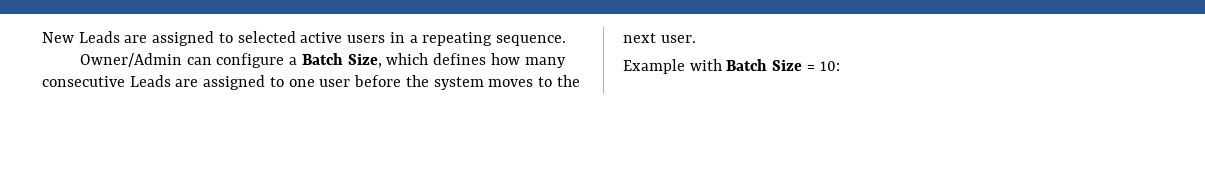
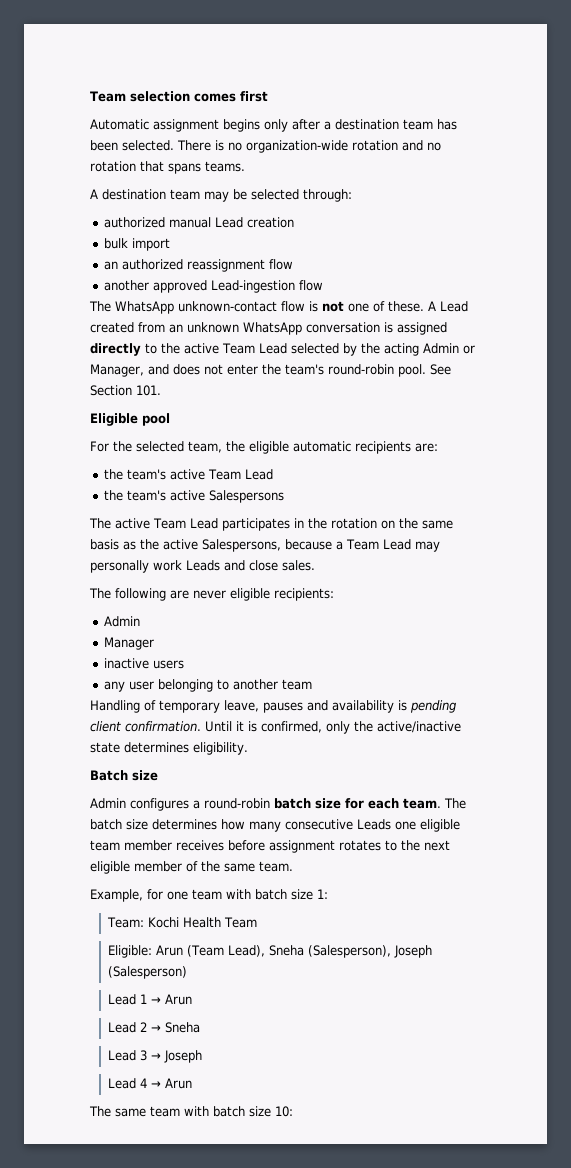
- New Leads are assigned to selected active users in a repeating sequence.
- Owner/Admin can configure a Batch Size, which defines how many consecutive Leads are assigned to one user before the system moves to the next user.
- Example with Batch Size = 10:
+ Team selection comes first
+ Automatic assignment begins only after a destination team has been selected. There is no organization-wide rotation and no rotation that spans teams.
+ A destination team may be selected through:
+ authorized manual Lead creation
+ bulk import
+ an authorized reassignment flow
+ another approved Lead-ingestion flow
+ The WhatsApp unknown-contact flow is not one of these. A Lead created from an unknown WhatsApp conversation is assigned directly to the active Team Lead selected by the acting Admin or Manager, and does not enter the team's round-robin pool. See Section 101.
+ Eligible pool
+ For the selected team, the eligible automatic recipients are:
+ the team's active Team Lead
+ the team's active Salespersons
+ The active Team Lead participates in the rotation on the same basis as the active Salespersons, because a Team Lead may personally work Leads and close sales.
+ The following are never eligible recipients:
+ Admin
+ Manager
+ inactive users
+ any user belonging to another team
+ Handling of temporary leave, pauses and availability is pending client confirmation. Until it is confirmed, only the active/inactive state determines eligibility.
+ Batch size
+ Admin configures a round-robin batch size for each team. The batch size determines how many consecutive Leads one eligible team member receives before assignment rotates to the next eligible member of the same team.
+ Example, for one team with batch size 1:
+ Team: Kochi Health Team
+ Eligible: Arun (Team Lead), Sneha (Salesperson), Joseph (Salesperson)
+ Lead 1 → Arun
+ Lead 2 → Sneha
+ Lead 3 → Joseph
+ Lead 4 → Arun
+ The same team with batch size 10:

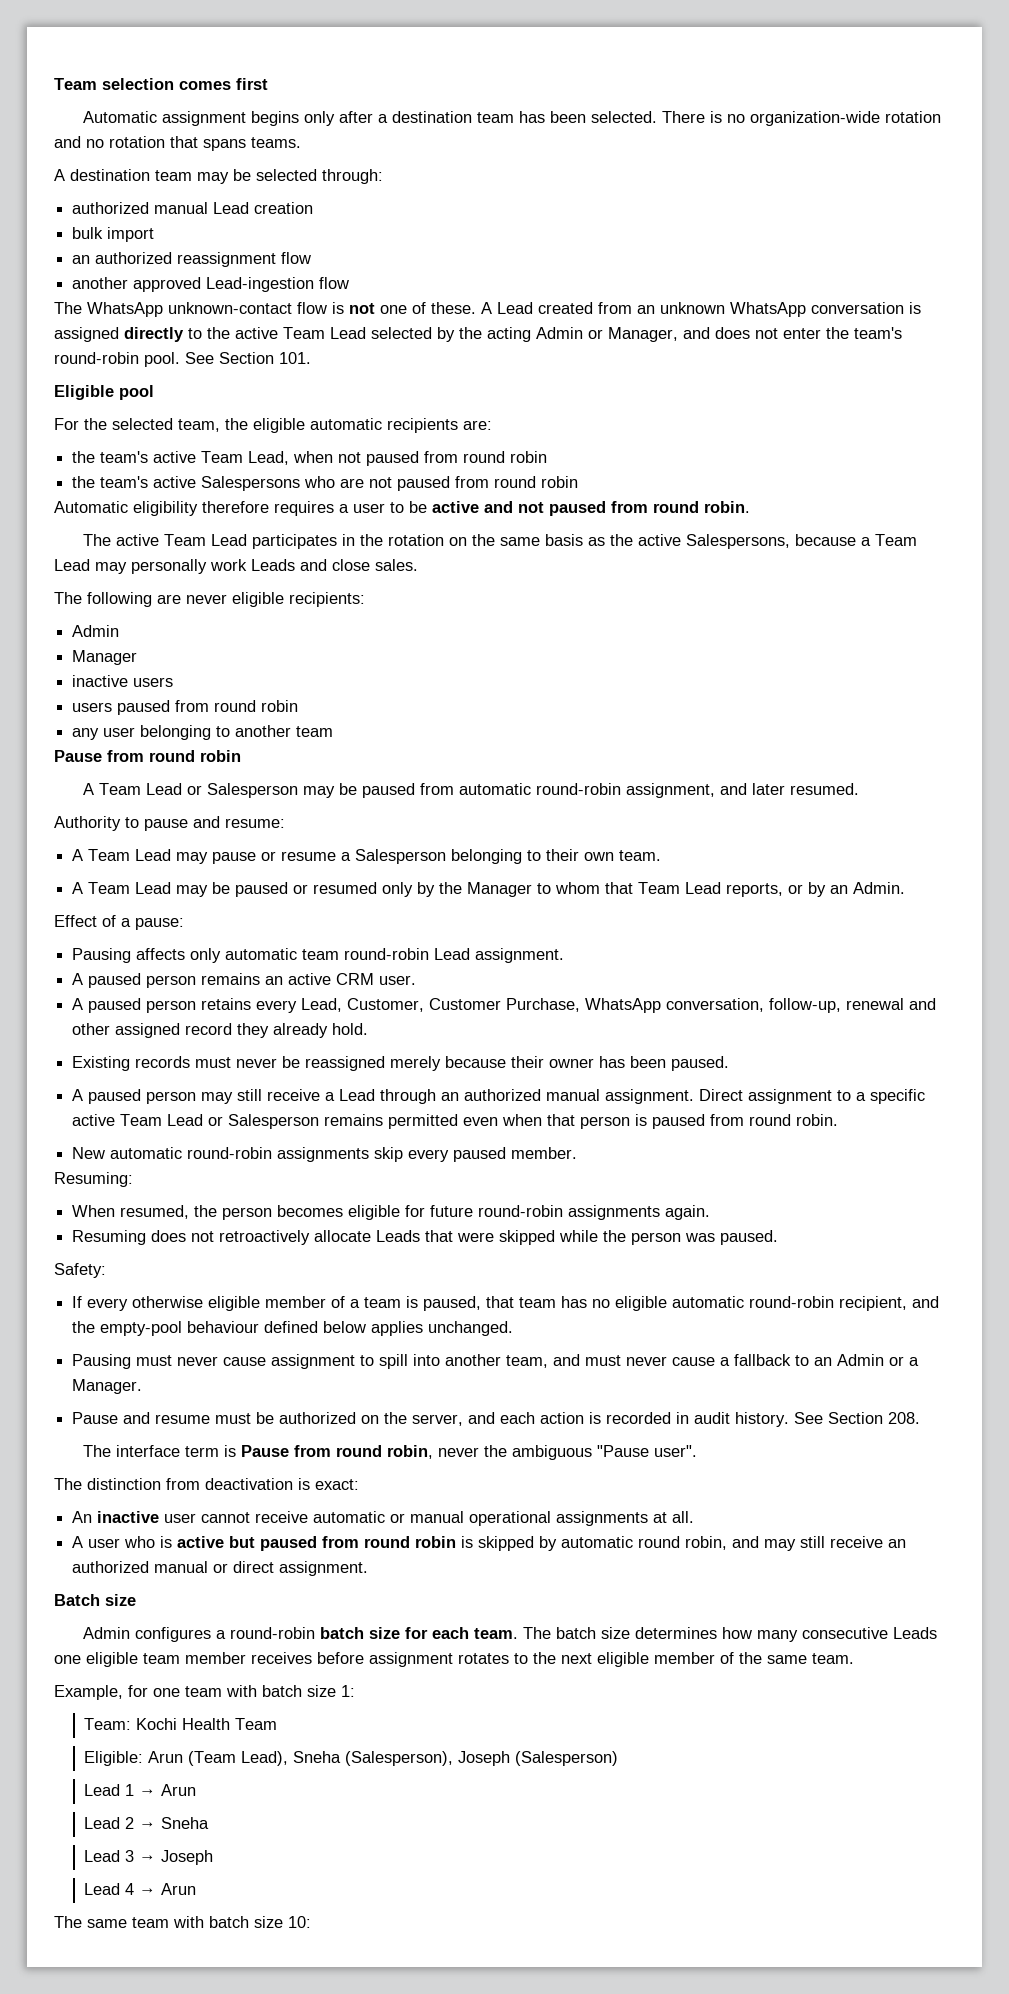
- the team's active Team Lead
- the team's active Salespersons
+ the team's active Team Lead, when not paused from round robin
+ the team's active Salespersons who are not paused from round robin
+ Automatic eligibility therefore requires a user to be active and not paused from round robin.
+ users paused from round robin
- Handling of temporary leave, pauses and availability is pending client confirmation. Until it is confirmed, only the active/inactive state determines eligibility.
+ Pause from round robin
+ A Team Lead or Salesperson may be paused from automatic round-robin assignment, and later resumed.
+ Authority to pause and resume:
+ A Team Lead may pause or resume a Salesperson belonging to their own team.
+ A Team Lead may be paused or resumed only by the Manager to whom that Team Lead reports, or by an Admin.
+ Effect of a pause:
+ Pausing affects only automatic team round-robin Lead assignment.
+ A paused person remains an active CRM user.
+ A paused person retains every Lead, Customer, Customer Purchase, WhatsApp conversation, follow-up, renewal and other assigned record they already hold.
+ Existing records must never be reassigned merely because their owner has been paused.
+ A paused person may still receive a Lead through an authorized manual assignment. Direct assignment to a specific active Team Lead or Salesperson remains permitted even when that person is paused from round robin.
+ New automatic round-robin assignments skip every paused member.
+ Resuming:
+ When resumed, the person becomes eligible for future round-robin assignments again.
+ Resuming does not retroactively allocate Leads that were skipped while the person was paused.
+ Safety:
+ If every otherwise eligible member of a team is paused, that team has no eligible automatic round-robin recipient, and the empty-pool behaviour defined below applies unchanged.
+ Pausing must never cause assignment to spill into another team, and must never cause a fallback to an Admin or a Manager.
+ Pause and resume must be authorized on the server, and each action is recorded in audit history. See Section 208.
+ The interface term is Pause from round robin, never the ambiguous "Pause user".
+ The distinction from deactivation is exact:
+ An inactive user cannot receive automatic or manual operational assignments at all.
+ A user who is active but paused from round robin is skipped by automatic round robin, and may still receive an authorized manual or direct assignment.

